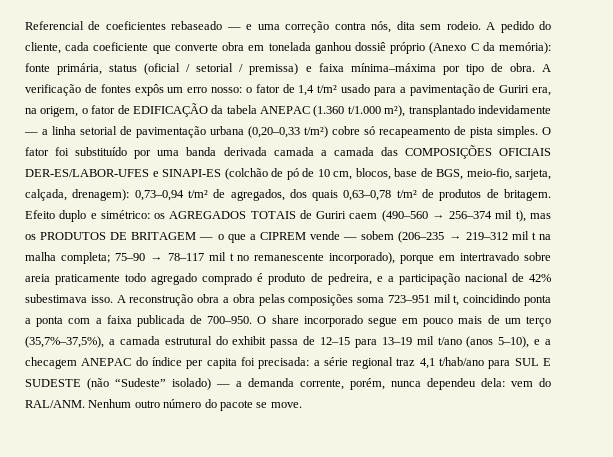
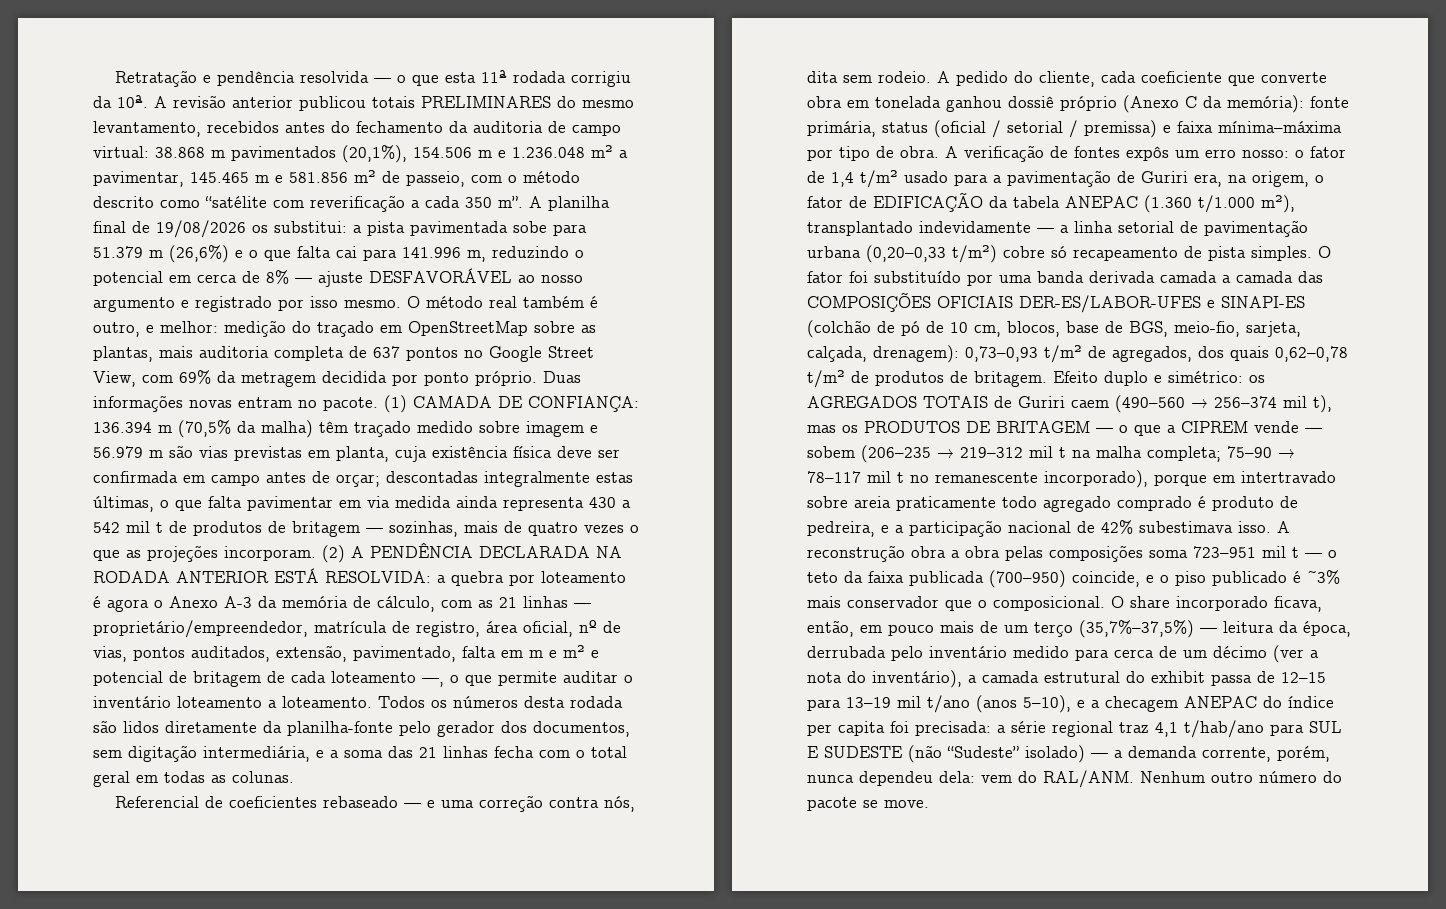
+ Retratação e pendência resolvida — o que esta 11ª rodada corrigiu da 10ª. A revisão anterior publicou totais PRELIMINARES do mesmo levantamento, recebidos antes do fechamento da auditoria de campo virtual: 38.868 m pavimentados (20,1%), 154.506 m e 1.236.048 m² a pavimentar, 145.465 m e 581.856 m² de passeio, com o método descrito como “satélite com reverificação a cada 350 m”. A planilha final de 19/08/2026 os substitui: a pista pavimentada sobe para 51.379 m (26,6%) e o que falta cai para 141.996 m, reduzindo o potencial em cerca de 8% — ajuste DESFAVORÁVEL ao nosso argumento e registrado por isso mesmo. O método real também é outro, e melhor: medição do traçado em OpenStreetMap sobre as plantas, mais auditoria completa de 637 pontos no Google Street View, com 69% da metragem decidida por ponto próprio. Duas informações novas entram no pacote. (1) CAMADA DE CONFIANÇA: 136.394 m (70,5% da malha) têm traçado medido sobre imagem e 56.979 m são vias previstas em planta, cuja existência física deve ser confirmada em campo antes de orçar; descontadas integralmente estas últimas, o que falta pavimentar em via medida ainda representa 430 a 542 mil t de produtos de britagem — sozinhas, mais de quatro vezes o que as projeções incorporam. (2) A PENDÊNCIA DECLARADA NA RODADA ANTERIOR ESTÁ RESOLVIDA: a quebra por loteamento é agora o Anexo A-3 da memória de cálculo, com as 21 linhas — proprietário/empreendedor, matrícula de registro, área oficial, nº de vias, pontos auditados, extensão, pavimentado, falta em m e m² e potencial de britagem de cada loteamento —, o que permite auditar o inventário loteamento a loteamento. Todos os números desta rodada são lidos diretamente da planilha-fonte pelo gerador dos documentos, sem digitação intermediária, e a soma das 21 linhas fecha com o total geral em todas as colunas.
- O fator foi substituído por uma banda derivada camada a camada das COMPOSIÇÕES OFICIAIS DER-ES/LABOR-UFES e SINAPI-ES (colchão de pó de 10 cm, blocos, base de BGS, meio-fio, sarjeta, calçada, drenagem): 0,73–0,94 t/m² de agregados, dos quais 0,63–0,78 t/m² de produtos de britagem.
+ O fator foi substituído por uma banda derivada camada a camada das COMPOSIÇÕES OFICIAIS DER-ES/LABOR-UFES e SINAPI-ES (colchão de pó de 10 cm, blocos, base de BGS, meio-fio, sarjeta, calçada, drenagem): 0,73–0,93 t/m² de agregados, dos quais 0,62–0,78 t/m² de produtos de britagem.
- A reconstrução obra a obra pelas composições soma 723–951 mil t, coincidindo ponta a ponta com a faixa publicada de 700–950.
+ A reconstrução obra a obra pelas composições soma 723–951 mil t — o teto da faixa publicada (700–950) coincide, e o piso publicado é ~3% mais conservador que o composicional.
- O share incorporado segue em pouco mais de um terço (35,7%–37,5%), a camada estrutural do exhibit passa de 12–15 para 13–19 mil t/ano (anos 5–10), e a checagem ANEPAC do índice per capita foi precisada: a série regional traz 4,1 t/hab/ano para SUL E SUDESTE (não “Sudeste” isolado) — a demanda corrente, porém, nunca dependeu dela: vem do RAL/ANM.
+ O share incorporado ficava, então, em pouco mais de um terço (35,7%–37,5%) — leitura da época, derrubada pelo inventário medido para cerca de um décimo (ver a nota do inventário), a camada estrutural do exhibit passa de 12–15 para 13–19 mil t/ano (anos 5–10), e a checagem ANEPAC do índice per capita foi precisada: a série regional traz 4,1 t/hab/ano para SUL E SUDESTE (não “Sudeste” isolado) — a demanda corrente, porém, nunca dependeu dela: vem do RAL/ANM.

